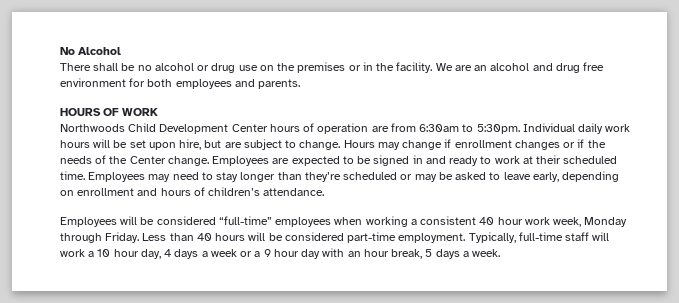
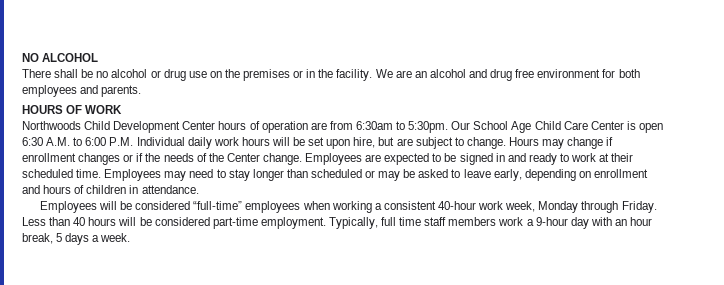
- No Alcohol
+ NO ALCOHOL
- Individual daily work hours will be set upon hire, but are subject to change.
+ Our School Age Child Care Center is open 6:30 A.M. to 6:00 P.M. Individual daily work hours will be set upon hire, but are subject to change.
- Employees may need to stay longer than they’re scheduled or may be asked to leave early, depending on enrollment and hours of children’s attendance.
+ Employees may need to stay longer than scheduled or may be asked to leave early, depending on enrollment and hours of children in attendance.
- Employees will be considered “full-time” employees when working a consistent 40 hour work week, Monday through Friday.
+ Employees will be considered “full-time” employees when working a consistent 40-hour work week, Monday through Friday.
- Typically, full-time staff will work a 10 hour day, 4 days a week or a 9 hour day with an hour break, 5 days a week.
+ Typically, full time staff members work a 9-hour day with an hour break, 5 days a week.

